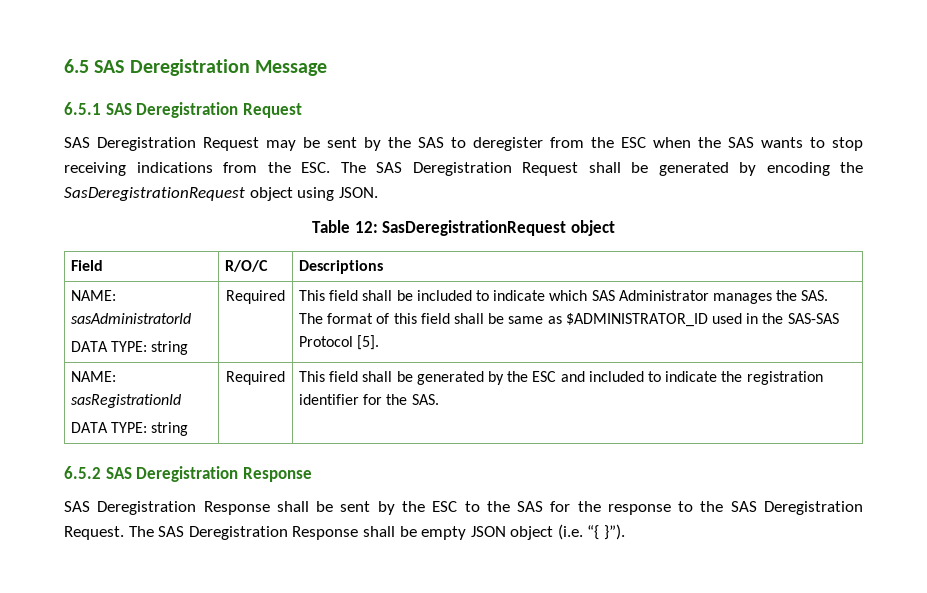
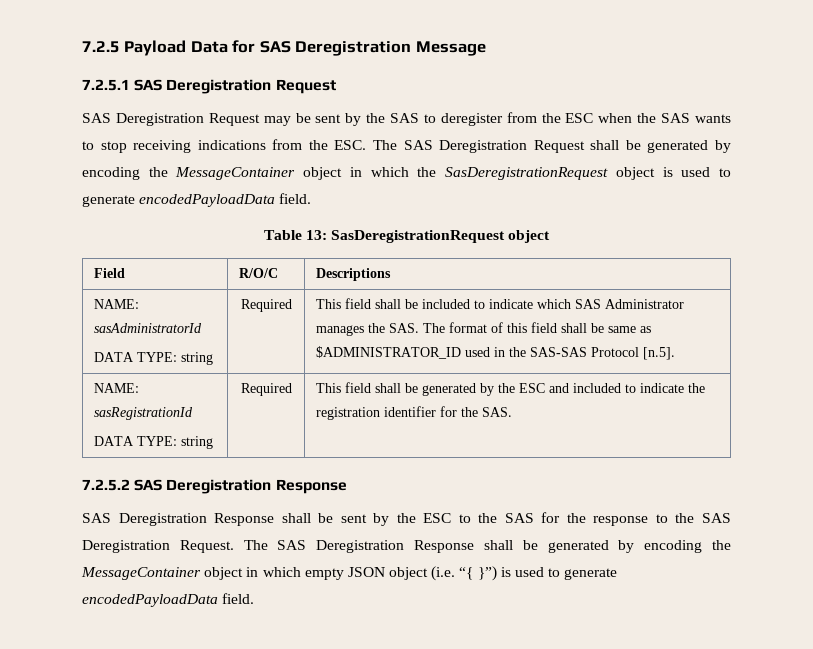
- 6.5 SAS Deregistration Message
+ 7.2.5 Payload Data for SAS Deregistration Message
- 6.5.1 SAS Deregistration Request
+ 7.2.5.1 SAS Deregistration Request
- SAS Deregistration Request may be sent by the SAS to deregister from the ESC when the SAS wants to stop receiving indications from the ESC. The SAS Deregistration Request shall be generated by encoding the SasDeregistrationRequest object using JSON.
+ SAS Deregistration Request may be sent by the SAS to deregister from the ESC when the SAS wants to stop receiving indications from the ESC. The SAS Deregistration Request shall be generated by encoding the MessageContainer object in which the SasDeregistrationRequest object is used to generate encodedPayloadData field.
- Table 12: SasDeregistrationRequest object
+ Table 13: SasDeregistrationRequest object
  NAME: sasAdministratorId
- DATA TYPE: string | Required | This field shall be included to indicate which SAS Administrator manages the SAS. The format of this field shall be same as $ADMINISTRATOR_ID used in the SAS-SAS Protocol [5].
+ DATA TYPE: string | Required | This field shall be included to indicate which SAS Administrator manages the SAS. The format of this field shall be same as $ADMINISTRATOR_ID used in the SAS-SAS Protocol [n.5].
- 6.5.2 SAS Deregistration Response
+ 7.2.5.2 SAS Deregistration Response
- The SAS Deregistration Response shall be empty JSON object (i.e. “{ }”).
+ The SAS Deregistration Response shall be generated by encoding the MessageContainer object in which empty JSON object (i.e. “{ }”) is used to generate encodedPayloadData field.

